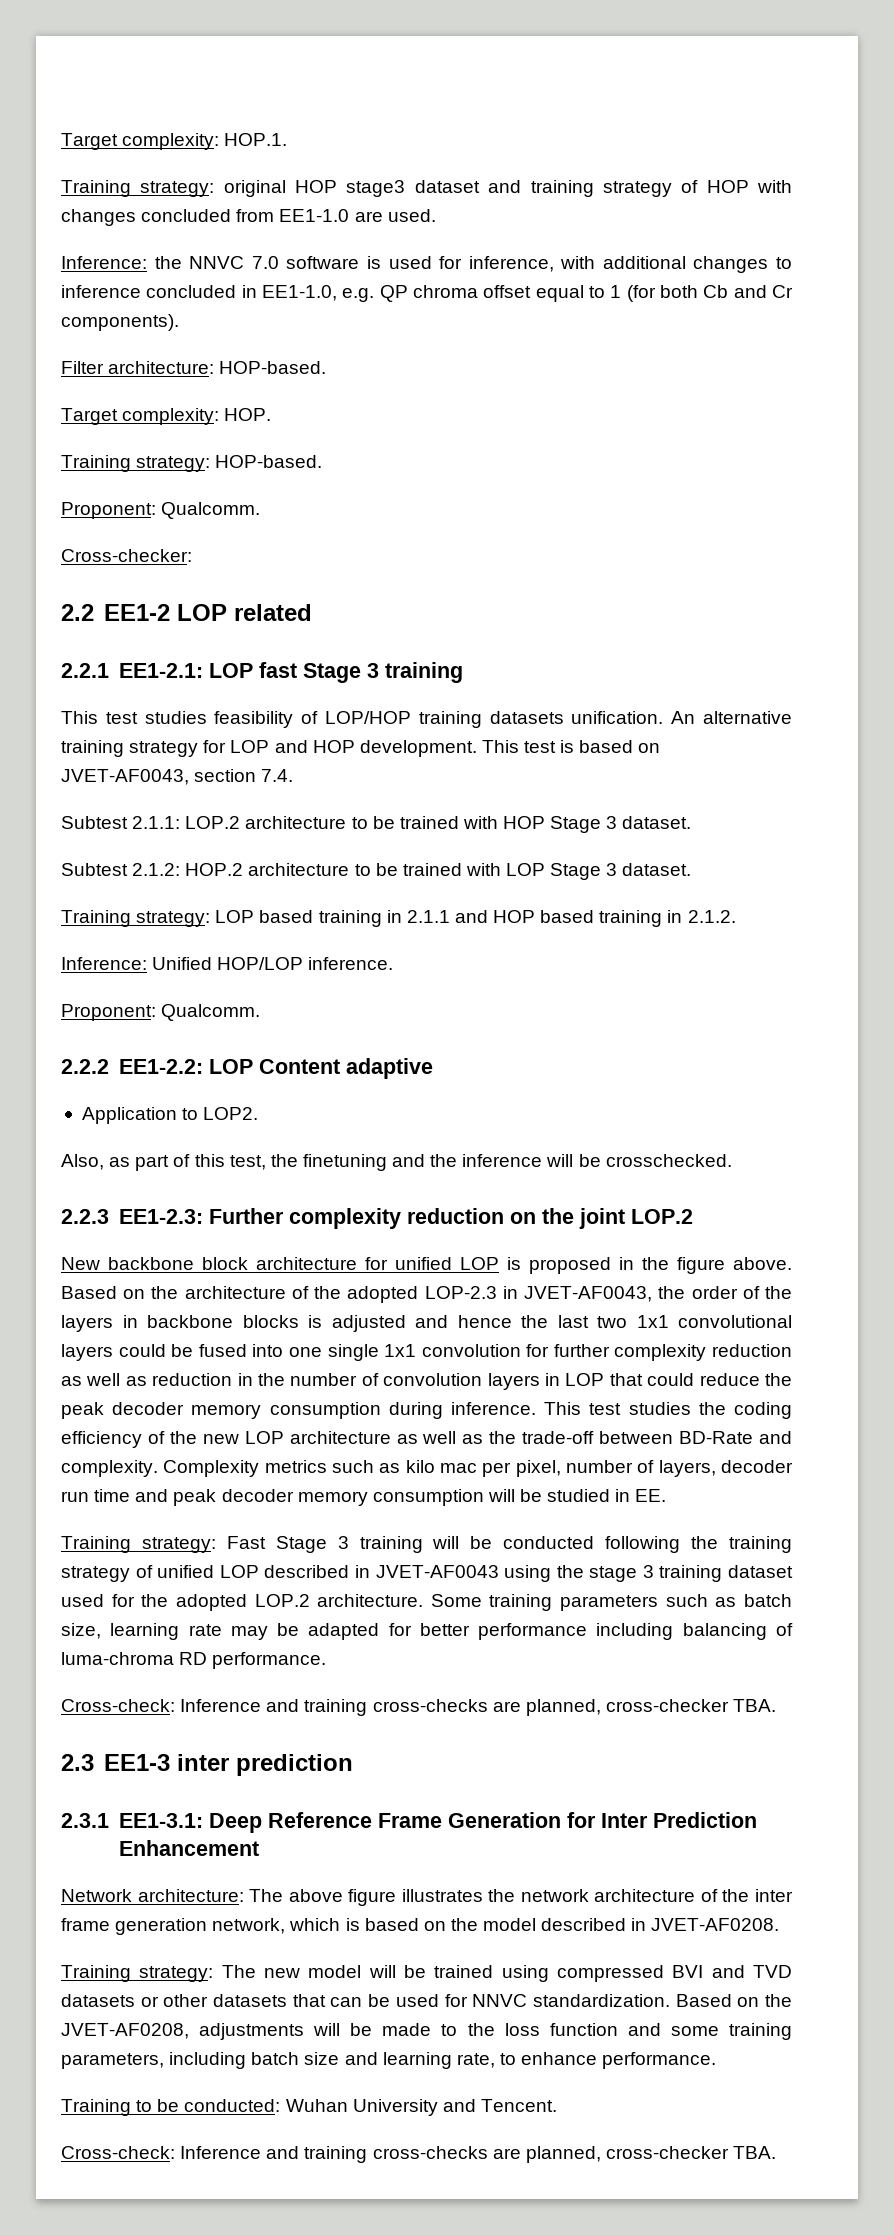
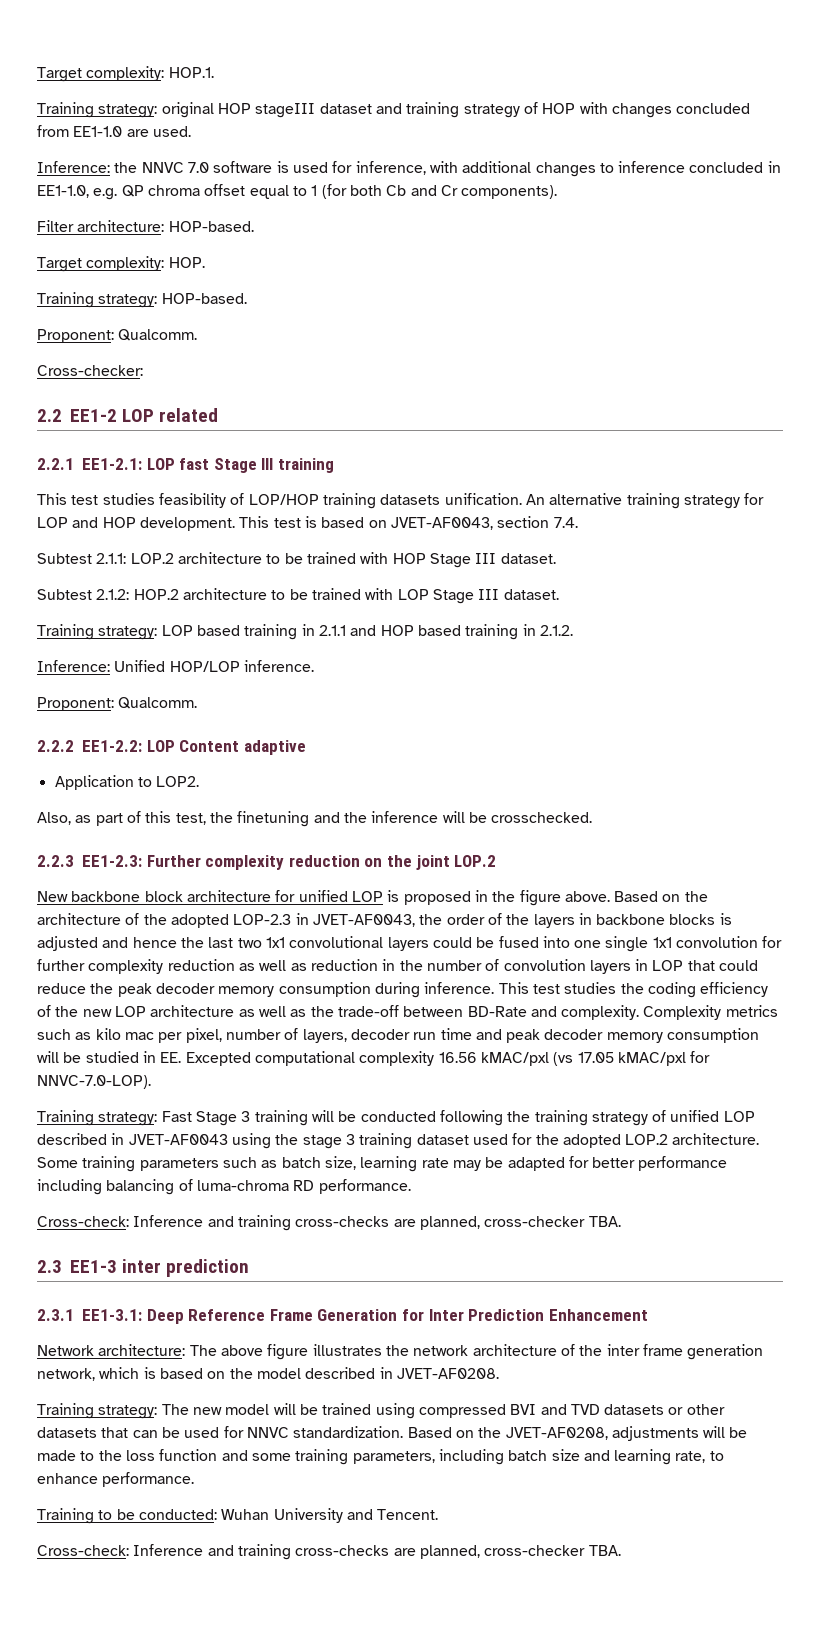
- Training strategy: original HOP stage3 dataset and training strategy of HOP with changes concluded from EE1-1.0 are used.
+ Training strategy: original HOP stageIII dataset and training strategy of HOP with changes concluded from EE1-1.0 are used.
- 2.2.1 EE1-2.1: LOP fast Stage 3 training
+ 2.2.1 EE1-2.1: LOP fast Stage III training
- Subtest 2.1.1: LOP.2 architecture to be trained with HOP Stage 3 dataset.
+ Subtest 2.1.1: LOP.2 architecture to be trained with HOP Stage III dataset.
- Subtest 2.1.2: HOP.2 architecture to be trained with LOP Stage 3 dataset.
+ Subtest 2.1.2: HOP.2 architecture to be trained with LOP Stage III dataset.
- Complexity metrics such as kilo mac per pixel, number of layers, decoder run time and peak decoder memory consumption will be studied in EE.
+ Complexity metrics such as kilo mac per pixel, number of layers, decoder run time and peak decoder memory consumption will be studied in EE. Excepted computational complexity 16.56 kMAC/pxl (vs 17.05 kMAC/pxl for NNVC-7.0-LOP).

